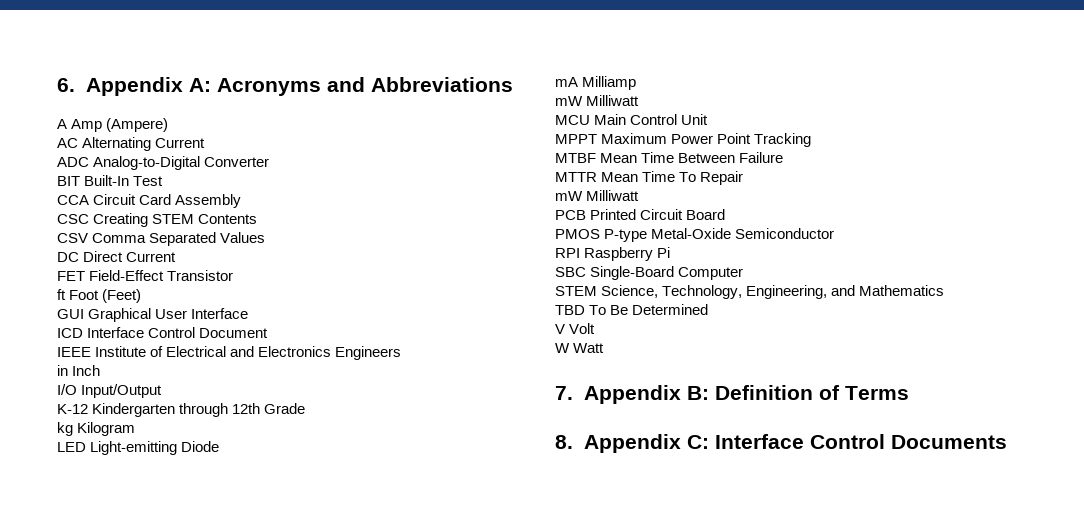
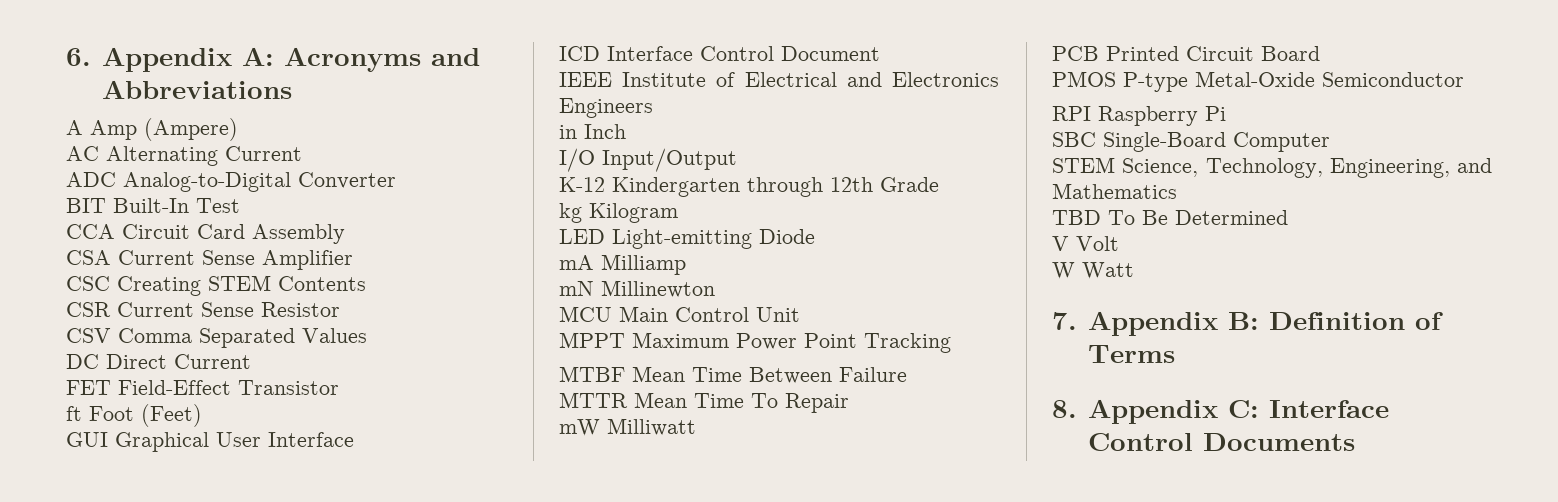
+ CSA Current Sense Amplifier
+ CSR Current Sense Resistor
  mA Milliamp
- mW Milliwatt
+ mN Millinewton

